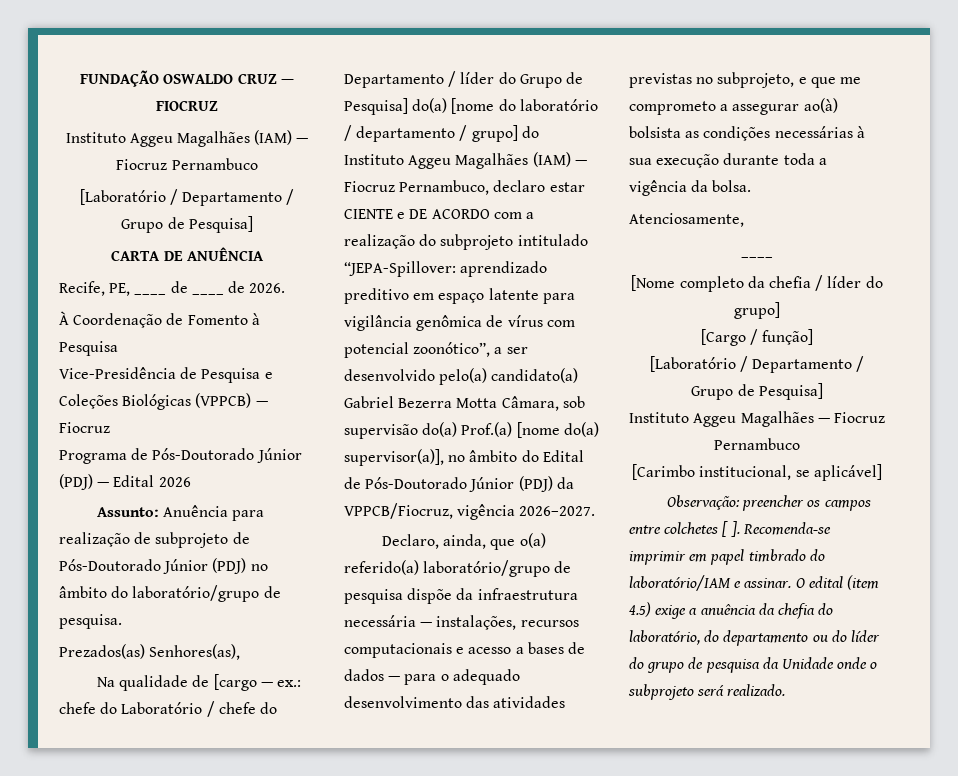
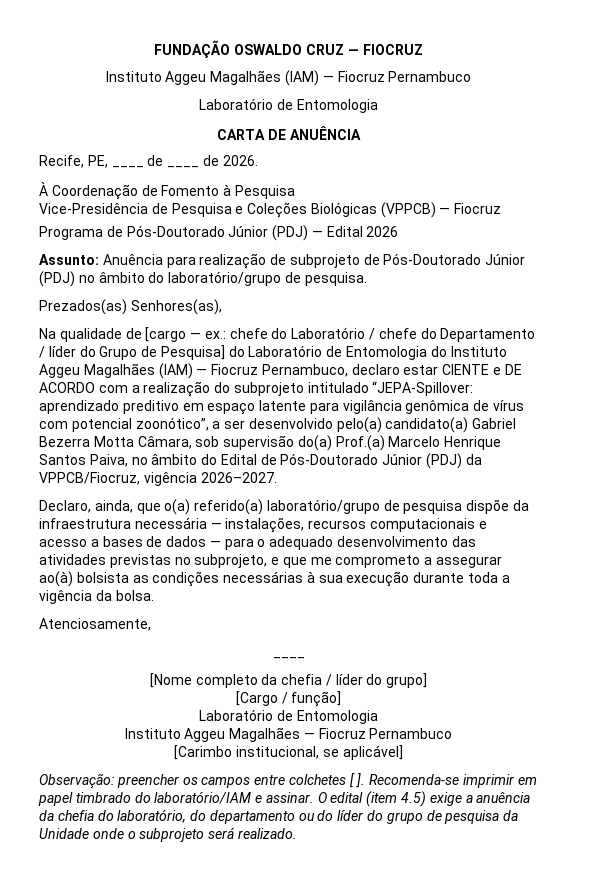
  Instituto Aggeu Magalhães (IAM) — Fiocruz Pernambuco
- [Laboratório / Departamento / Grupo de Pesquisa]
+ Laboratório de Entomologia
- chefe do Laboratório / chefe do Departamento / líder do Grupo de Pesquisa] do(a) [nome do laboratório / departamento / grupo] do Instituto Aggeu Magalhães (IAM) — Fiocruz Pernambuco, declaro estar CIENTE e DE ACORDO com a realização do subprojeto intitulado “JEPA-Spillover:
+ chefe do Laboratório / chefe do Departamento / líder do Grupo de Pesquisa] do Laboratório de Entomologia do Instituto Aggeu Magalhães (IAM) — Fiocruz Pernambuco, declaro estar CIENTE e DE ACORDO com a realização do subprojeto intitulado “JEPA-Spillover:
- aprendizado preditivo em espaço latente para vigilância genômica de vírus com potencial zoonótico”, a ser desenvolvido pelo(a) candidato(a) Gabriel Bezerra Motta Câmara, sob supervisão do(a) Prof.(a) [nome do(a) supervisor(a)], no âmbito do Edital de Pós-Doutorado Júnior (PDJ) da VPPCB/Fiocruz, vigência 2026–2027.
+ aprendizado preditivo em espaço latente para vigilância genômica de vírus com potencial zoonótico”, a ser desenvolvido pelo(a) candidato(a) Gabriel Bezerra Motta Câmara, sob supervisão do(a) Prof.(a) Marcelo Henrique Santos Paiva, no âmbito do Edital de Pós-Doutorado Júnior (PDJ) da VPPCB/Fiocruz, vigência 2026–2027.
  [Cargo / função]
- [Laboratório / Departamento / Grupo de Pesquisa]
+ Laboratório de Entomologia

